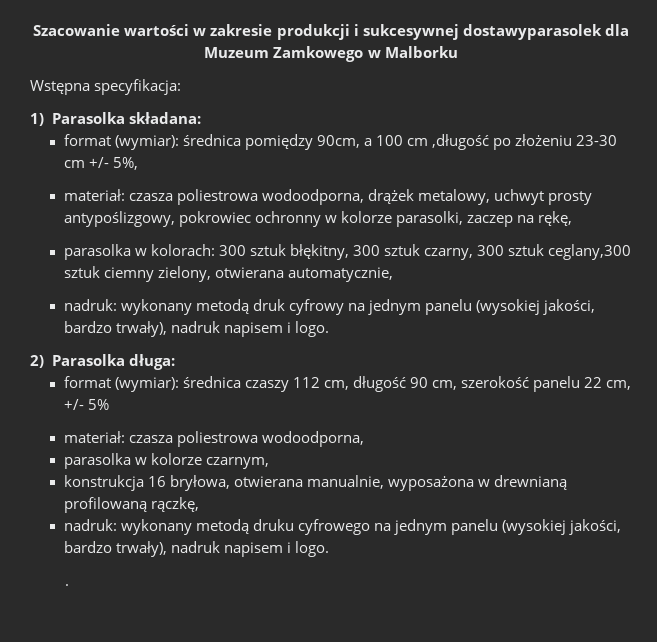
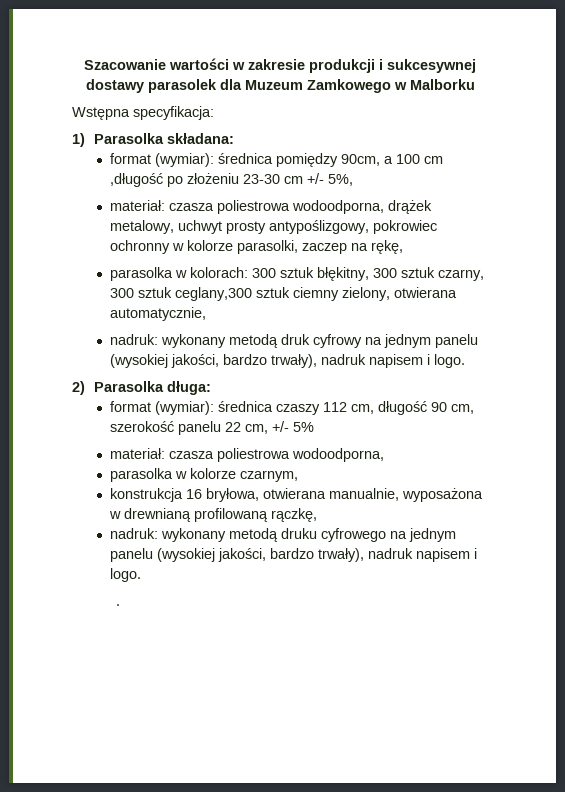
- Szacowanie wartości w zakresie produkcji i sukcesywnej dostawyparasolek dla Muzeum Zamkowego w Malborku
+ Szacowanie wartości w zakresie produkcji i sukcesywnej dostawy parasolek dla Muzeum Zamkowego w Malborku

